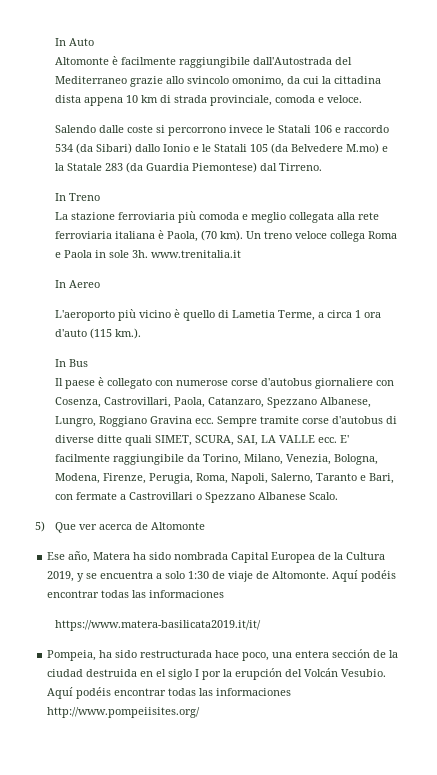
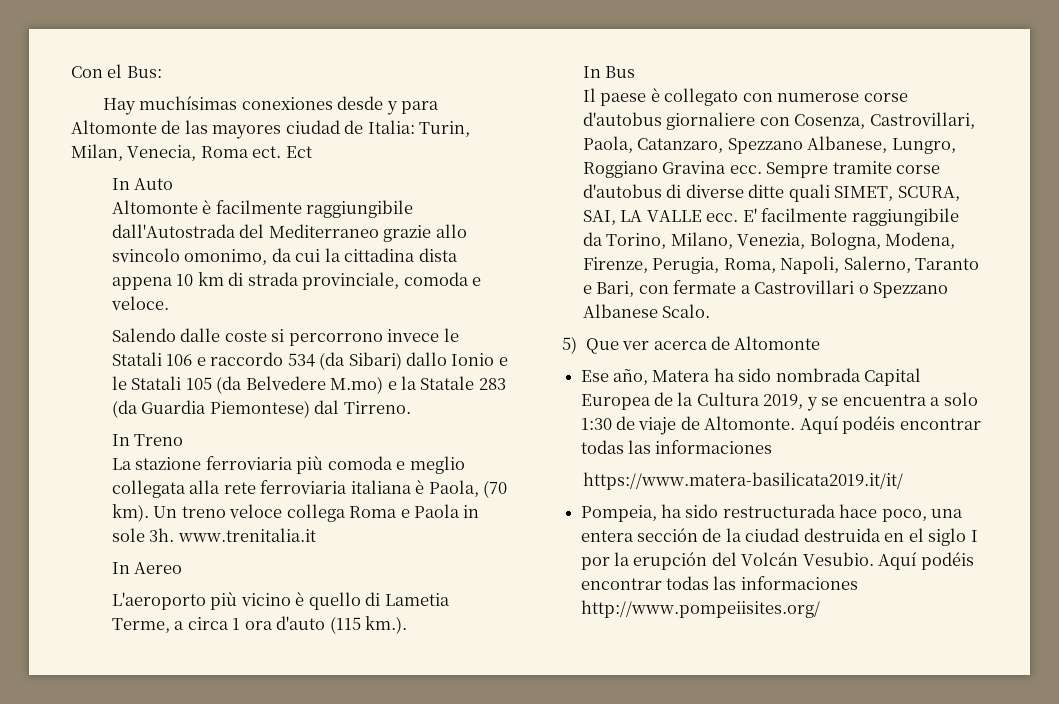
+ Con el Bus:
+ Hay muchísimas conexiones desde y para Altomonte de las mayores ciudad de Italia: Turin, Milan, Venecia, Roma ect. Ect

